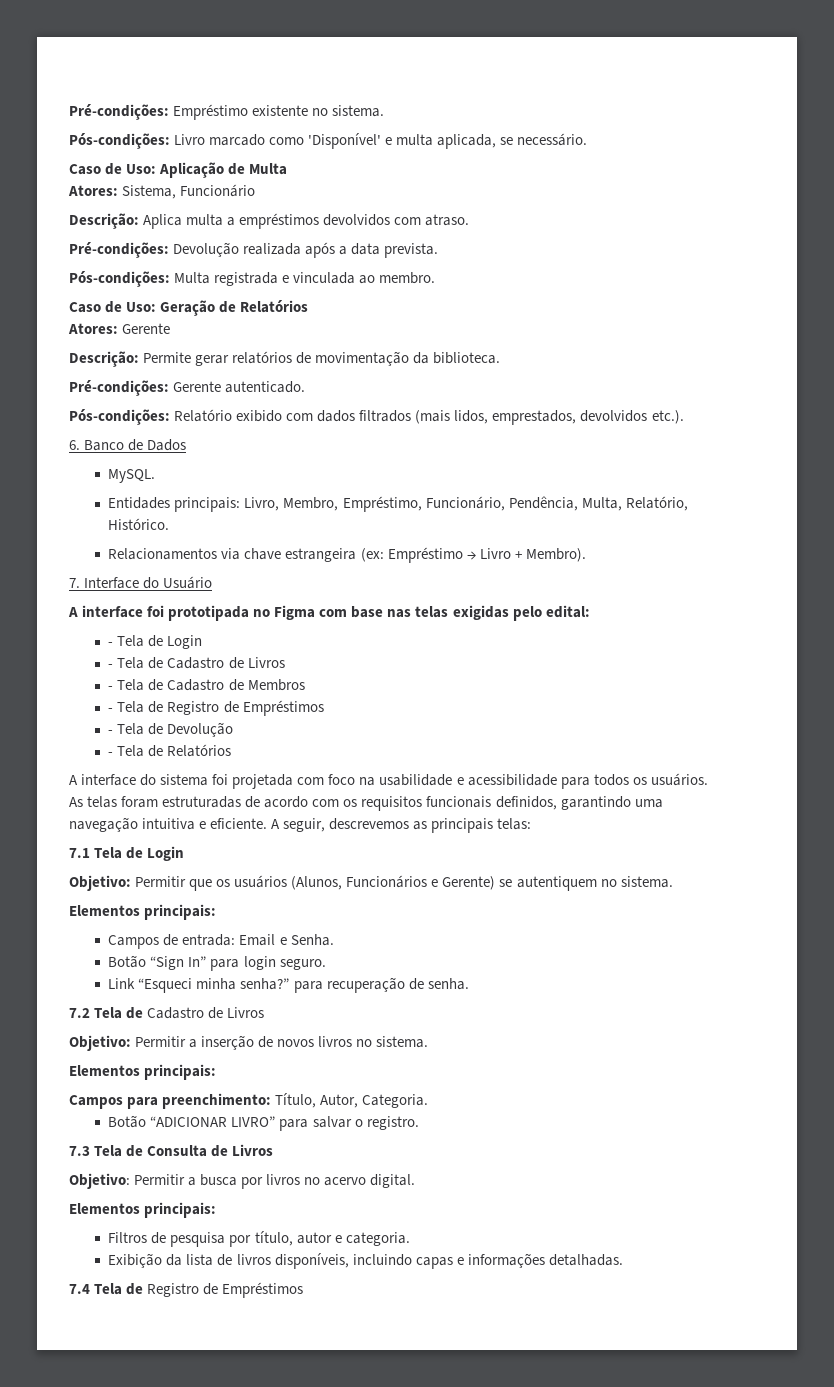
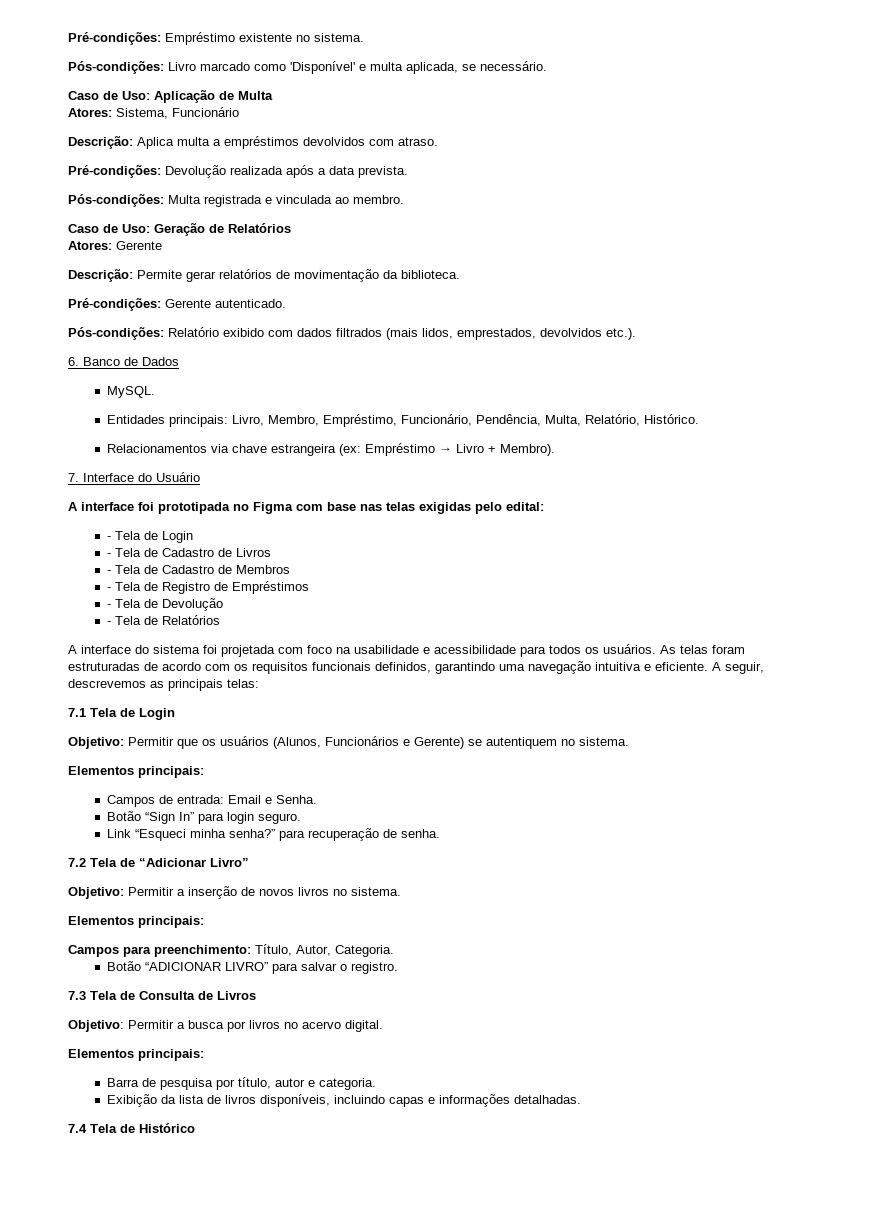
- 7.2 Tela de Cadastro de Livros
+ 7.2 Tela de “Adicionar Livro”
- Filtros de pesquisa por título, autor e categoria.
+ Barra de pesquisa por título, autor e categoria.
- 7.4 Tela de Registro de Empréstimos
+ 7.4 Tela de Histórico

